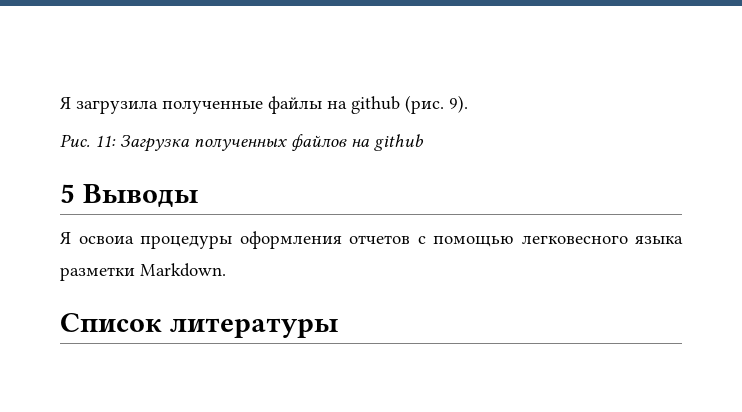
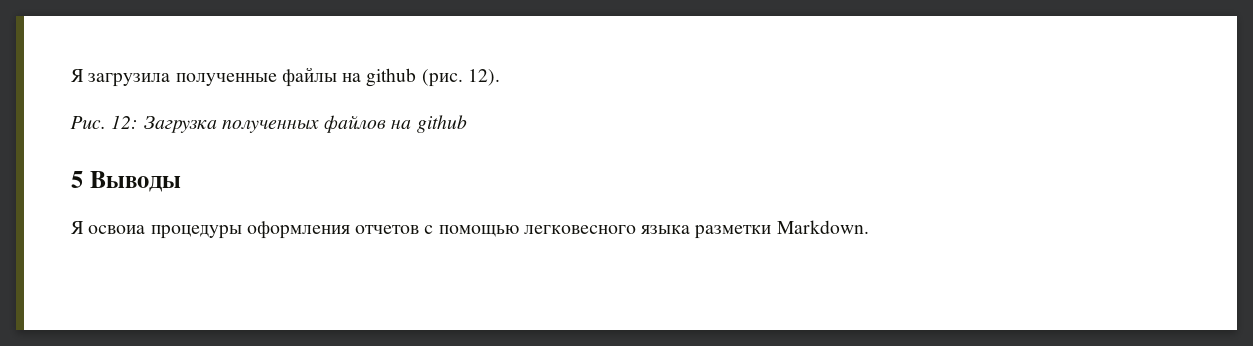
- 9).
+ 12).
- Рис. 11: Загрузка полученных файлов на github
+ Рис. 12: Загрузка полученных файлов на github
- Список литературы

